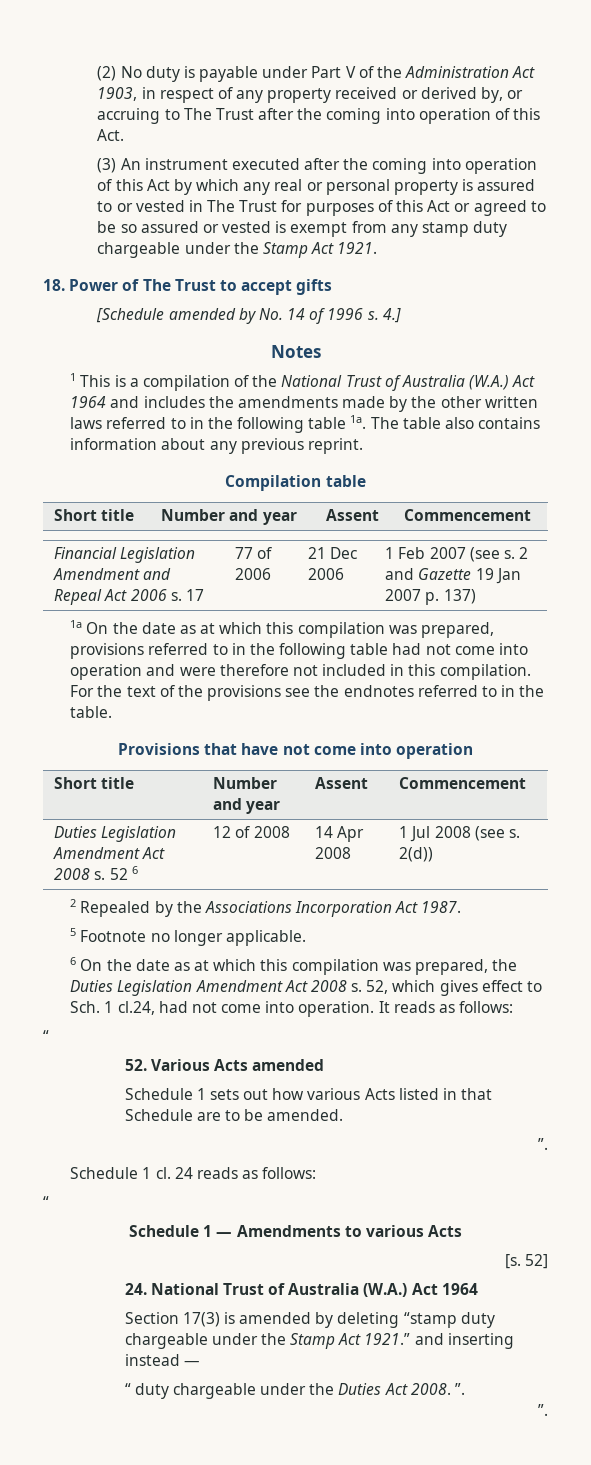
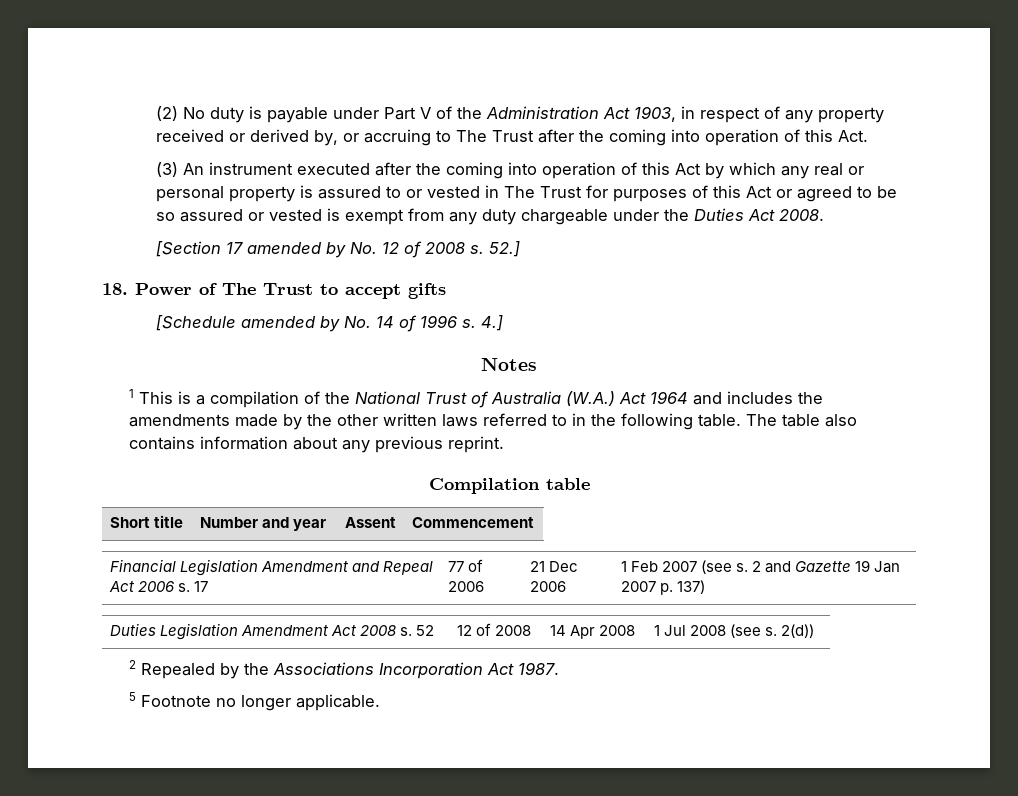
- (3) An instrument executed after the coming into operation of this Act by which any real or personal property is assured to or vested in The Trust for purposes of this Act or agreed to be so assured or vested is exempt from any stamp duty chargeable under the Stamp Act 1921.
+ (3) An instrument executed after the coming into operation of this Act by which any real or personal property is assured to or vested in The Trust for purposes of this Act or agreed to be so assured or vested is exempt from any duty chargeable under the Duties Act 2008.
+ [Section 17 amended by No. 12 of 2008 s. 52.]
- 1 This is a compilation of the National Trust of Australia (W.A.) Act 1964 and includes the amendments made by the other written laws referred to in the following table 1a.
+ 1 This is a compilation of the National Trust of Australia (W.A.) Act 1964 and includes the amendments made by the other written laws referred to in the following table.
- 1a On the date as at which this compilation was prepared, provisions referred to in the following table had not come into operation and were therefore not included in this compilation. For the text of the provisions see the endnotes referred to in the table.
- Provisions that have not come into operation
- Short title | Number and year | Assent | Commencement
- Duties Legislation Amendment Act 2008 s. 52 6 | 12 of 2008 | 14 Apr 2008 | 1 Jul 2008 (see s. 2(d))
+ Duties Legislation Amendment Act 2008 s. 52 | 12 of 2008 | 14 Apr 2008 | 1 Jul 2008 (see s. 2(d))
- 6 On the date as at which this compilation was prepared, the Duties Legislation Amendment Act 2008 s. 52, which gives effect to Sch. 1 cl.24, had not come into operation. It reads as follows:
- “
- 52. Various Acts amended
- Schedule 1 sets out how various Acts listed in that Schedule are to be amended.
- ”.
- Schedule 1 cl. 24 reads as follows:
- “
- Schedule 1 — Amendments to various Acts
- [s. 52]
- 24. National Trust of Australia (W.A.) Act 1964
- Section 17(3) is amended by deleting “stamp duty chargeable under the Stamp Act 1921.” and inserting instead —
- “ duty chargeable under the Duties Act 2008. ”.
- ”.

